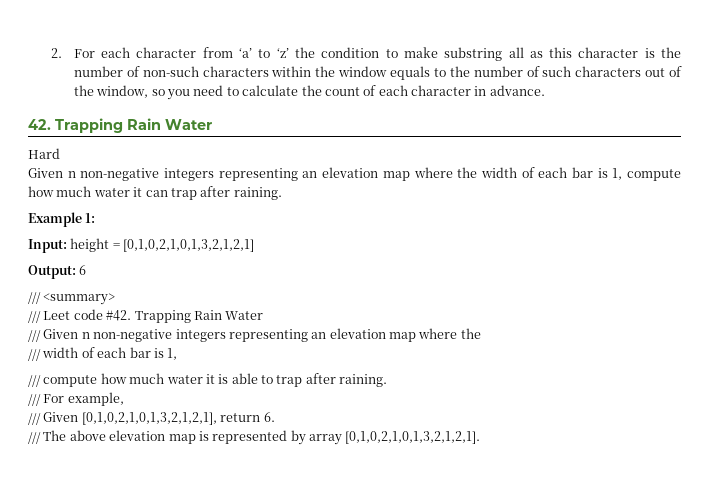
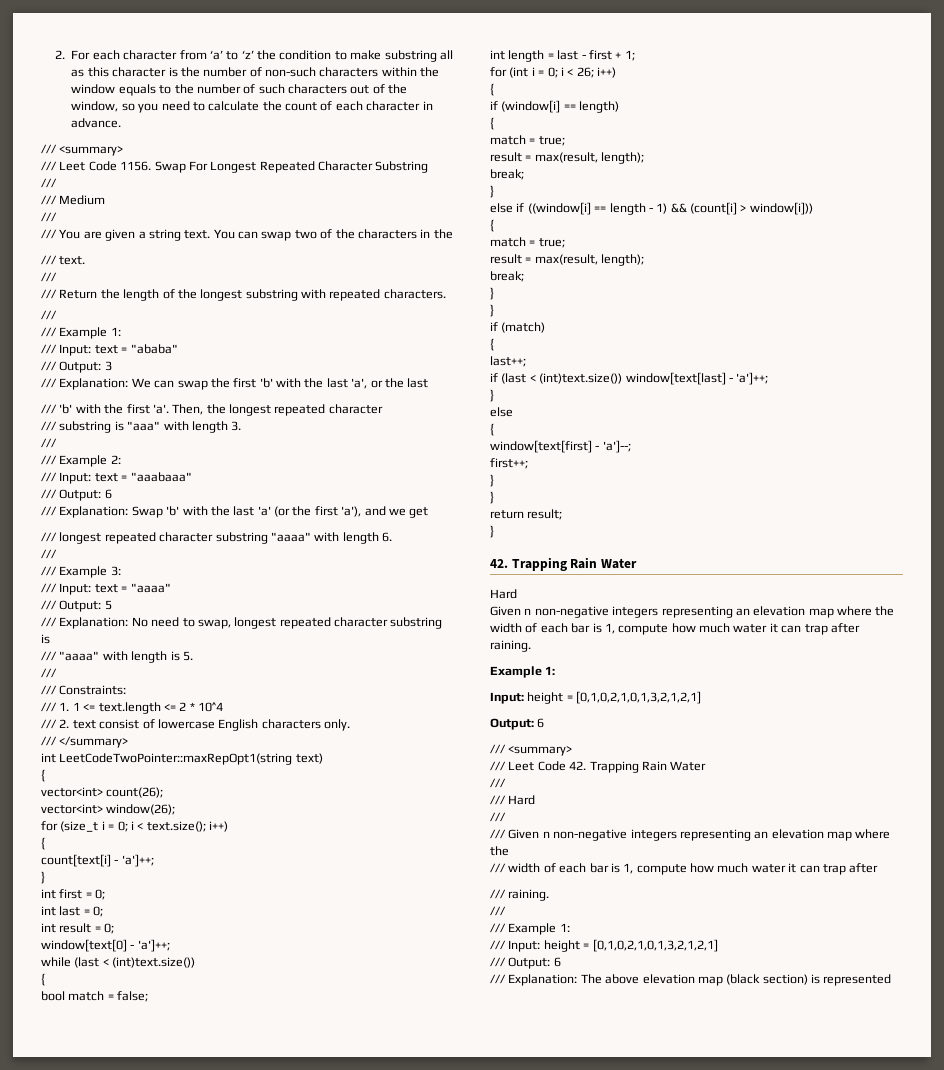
  2. For each character from ‘a’ to ‘z’ the condition to make substring all as this character is the number of non-such characters within the window equals to the number of such characters out of the window, so you need to calculate the count of each character in advance.
+ /// <summary>
+ /// Leet Code 1156. Swap For Longest Repeated Character Substring
+ ///
+ /// Medium
+ ///
+ /// You are given a string text. You can swap two of the characters in the
+ /// text.
+ ///
+ /// Return the length of the longest substring with repeated characters.
+ ///
+ /// Example 1:
+ /// Input: text = "ababa"
+ /// Output: 3
+ /// Explanation: We can swap the first 'b' with the last 'a', or the last
+ /// 'b' with the first 'a'. Then, the longest repeated character
+ /// substring is "aaa" with length 3.
+ ///
+ /// Example 2:
+ /// Input: text = "aaabaaa"
+ /// Output: 6
+ /// Explanation: Swap 'b' with the last 'a' (or the first 'a'), and we get
+ /// longest repeated character substring "aaaa" with length 6.
+ ///
+ /// Example 3:
+ /// Input: text = "aaaa"
+ /// Output: 5
+ /// Explanation: No need to swap, longest repeated character substring is
+ /// "aaaa" with length is 5.
+ ///
+ /// Constraints:
+ /// 1. 1 <= text.length <= 2 * 10^4
+ /// 2. text consist of lowercase English characters only.
+ /// </summary>
+ int LeetCodeTwoPointer::maxRepOpt1(string text)
+ {
+ vector<int> count(26);
+ vector<int> window(26);
+ for (size_t i = 0; i < text.size(); i++)
+ {
+ count[text[i] - 'a']++;
+ }
+ int first = 0;
+ int last = 0;
+ int result = 0;
+ window[text[0] - 'a']++;
+ while (last < (int)text.size())
+ {
+ bool match = false;
+ int length = last - first + 1;
+ for (int i = 0; i < 26; i++)
+ {
+ if (window[i] == length)
+ {
+ match = true;
+ result = max(result, length);
+ break;
+ }
+ else if ((window[i] == length - 1) && (count[i] > window[i]))
+ {
+ match = true;
+ result = max(result, length);
+ break;
+ }
+ }
+ if (match)
+ {
+ last++;
+ if (last < (int)text.size()) window[text[last] - 'a']++;
+ }
+ else
+ {
+ window[text[first] - 'a']--;
+ first++;
+ }
+ }
+ return result;
+ }
- /// Leet code #42. Trapping Rain Water
+ /// Leet Code 42. Trapping Rain Water
+ ///
+ /// Hard
+ ///
- /// width of each bar is 1,
- /// compute how much water it is able to trap after raining.
- /// For example,
- /// Given [0,1,0,2,1,0,1,3,2,1,2,1], return 6.
- /// The above elevation map is represented by array [0,1,0,2,1,0,1,3,2,1,2,1].
+ /// width of each bar is 1, compute how much water it can trap after
+ /// raining.
+ ///
+ /// Example 1:
+ /// Input: height = [0,1,0,2,1,0,1,3,2,1,2,1]
+ /// Output: 6
+ /// Explanation: The above elevation map (black section) is represented

